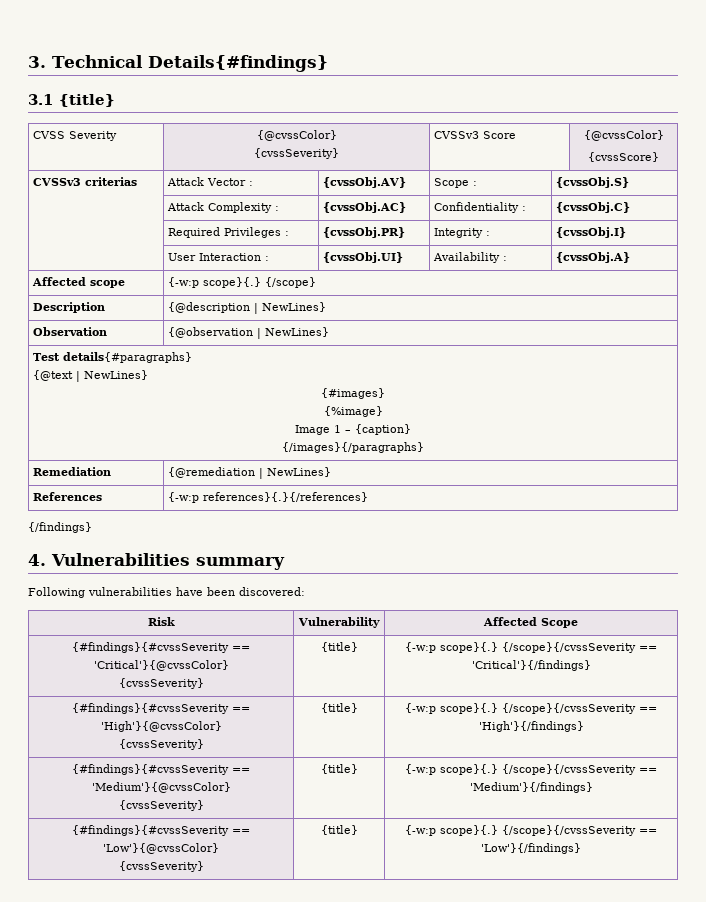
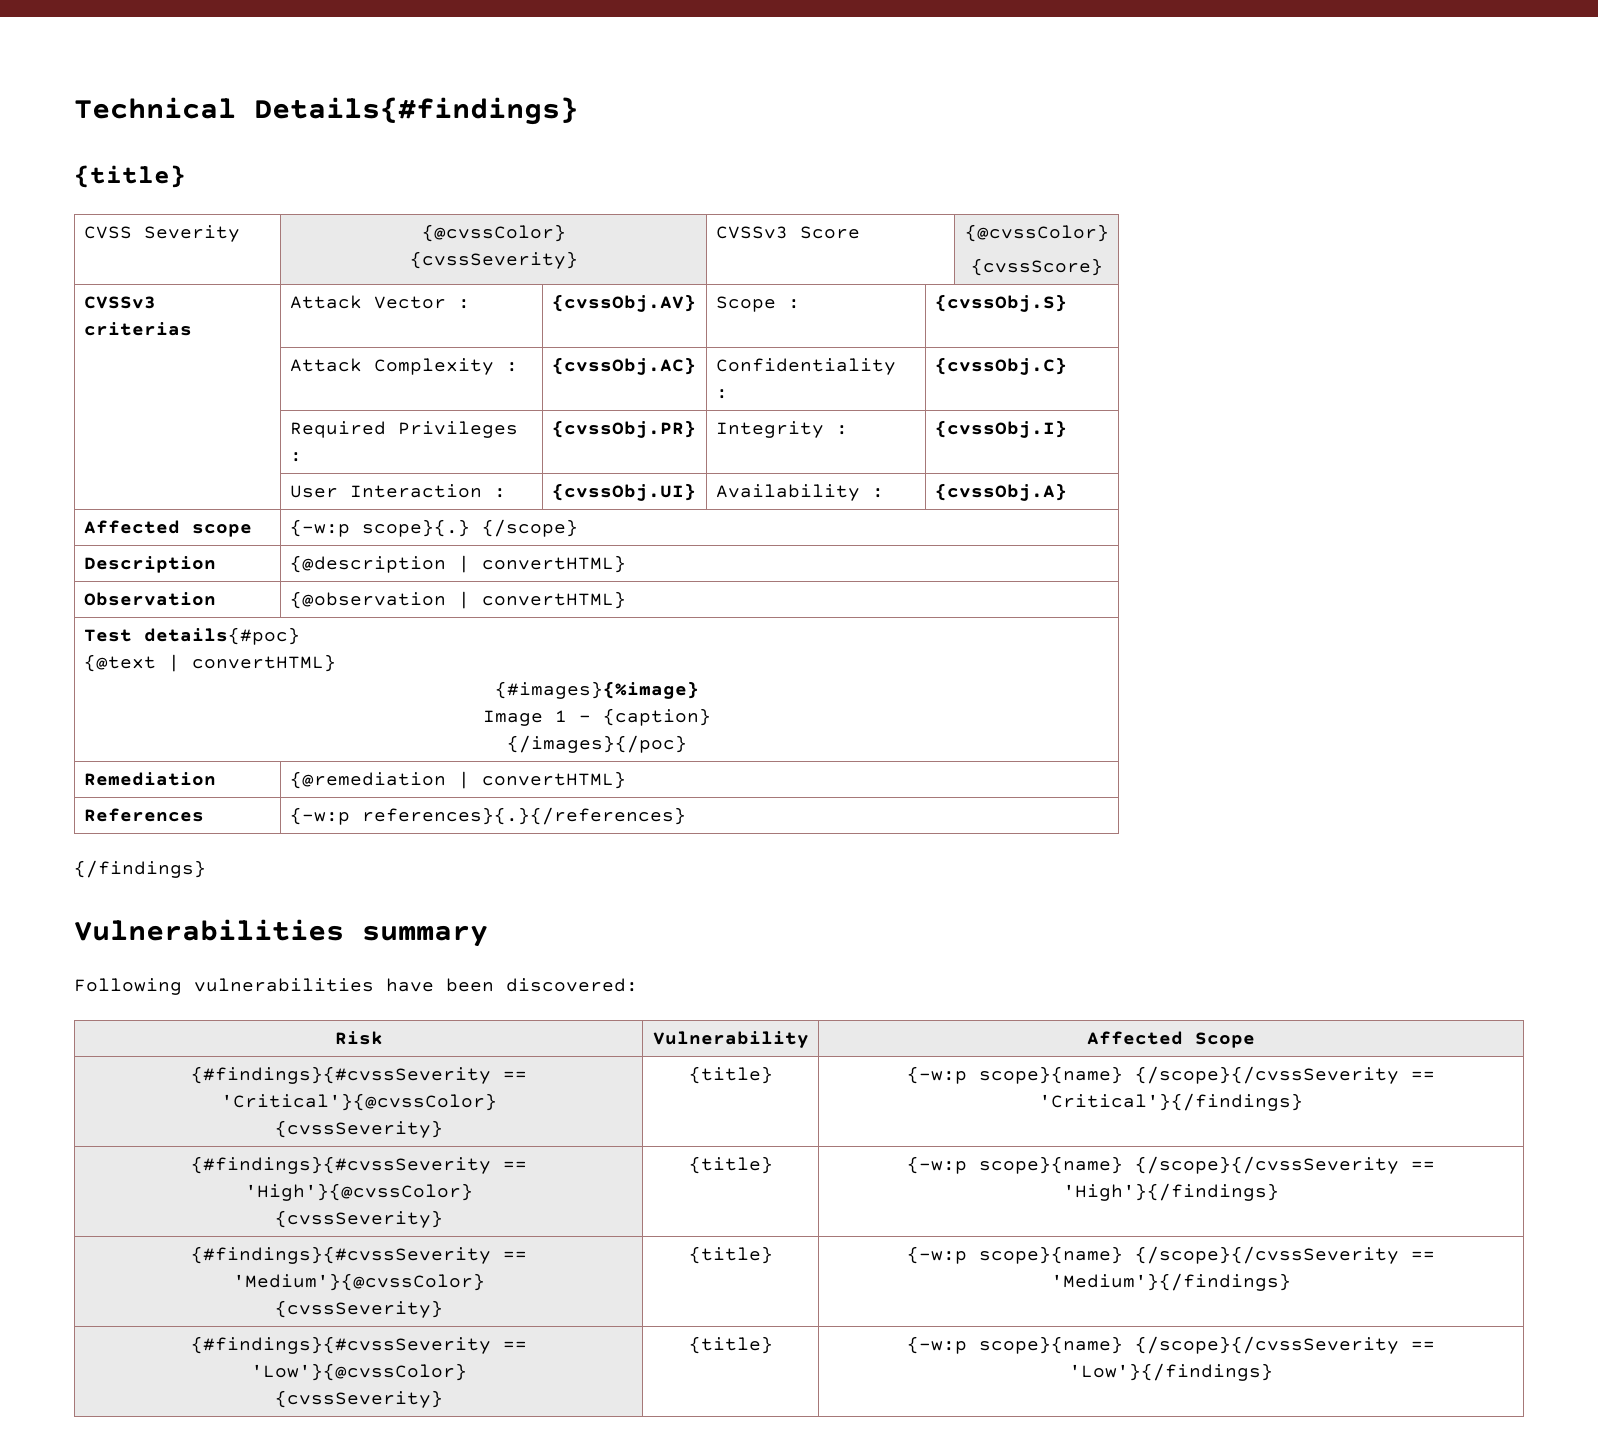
- 3. Technical Details{#findings}
- 3.1 {title}
+ Technical Details{#findings}
+ {title}
- Description | {@description | NewLines}
+ Description | {@description | convertHTML}
- Observation | {@observation | NewLines}
+ Observation | {@observation | convertHTML}
- Test details{#paragraphs}
- {@text | NewLines}
- {#images}
- {%image}
+ Test details{#poc}
+ {@text | convertHTML}
+ {#images}{%image}
  Image 1 – {caption}
- {/images}{/paragraphs}
+ {/images}{/poc}
- Remediation | {@remediation | NewLines}
+ Remediation | {@remediation | convertHTML}
- 4. Vulnerabilities summary
+ Vulnerabilities summary
  {#findings}{#cvssSeverity == 'Critical'}{@cvssColor}
- {cvssSeverity} | {title} | {-w:p scope}{.} {/scope}{/cvssSeverity == 'Critical'}{/findings}
+ {cvssSeverity} | {title} | {-w:p scope}{name} {/scope}{/cvssSeverity == 'Critical'}{/findings}
  {#findings}{#cvssSeverity == 'High'}{@cvssColor}
- {cvssSeverity} | {title} | {-w:p scope}{.} {/scope}{/cvssSeverity == 'High'}{/findings}
+ {cvssSeverity} | {title} | {-w:p scope}{name} {/scope}{/cvssSeverity == 'High'}{/findings}
  {#findings}{#cvssSeverity == 'Medium'}{@cvssColor}
- {cvssSeverity} | {title} | {-w:p scope}{.} {/scope}{/cvssSeverity == 'Medium'}{/findings}
+ {cvssSeverity} | {title} | {-w:p scope}{name} {/scope}{/cvssSeverity == 'Medium'}{/findings}
  {#findings}{#cvssSeverity == 'Low'}{@cvssColor}
- {cvssSeverity} | {title} | {-w:p scope}{.} {/scope}{/cvssSeverity == 'Low'}{/findings}
+ {cvssSeverity} | {title} | {-w:p scope}{name} {/scope}{/cvssSeverity == 'Low'}{/findings}

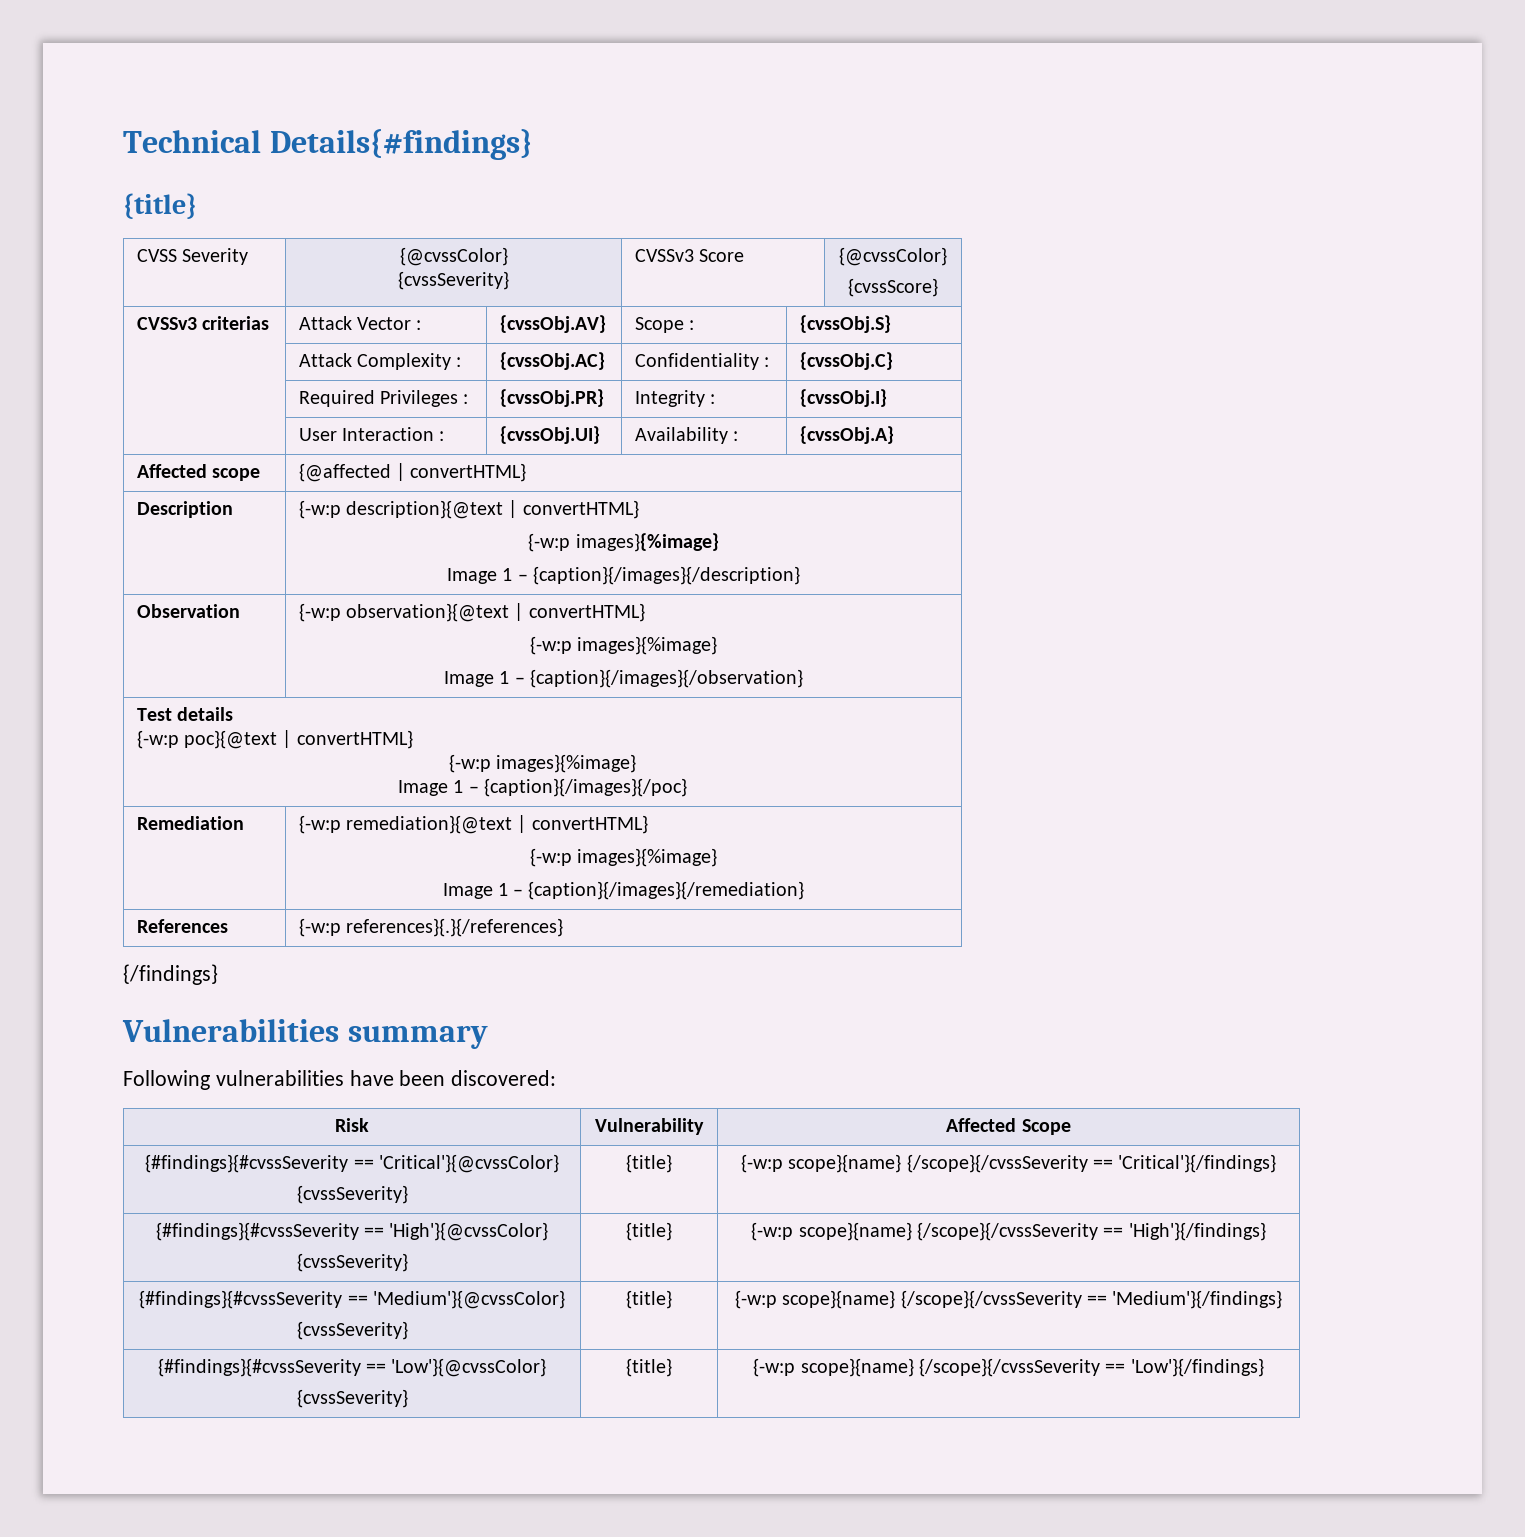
- Affected scope | {-w:p scope}{.} {/scope}
- Description | {@description | convertHTML}
- Observation | {@observation | convertHTML}
- Test details{#poc}
- {@text | convertHTML}
- {#images}{%image}
- Image 1 – {caption}
- {/images}{/poc}
+ Affected scope | {@affected | convertHTML}
+ Description | {-w:p description}{@text | convertHTML}
+ {-w:p images}{%image}
+ Image 1 – {caption}{/images}{/description}
+ Observation | {-w:p observation}{@text | convertHTML}
+ {-w:p images}{%image}
+ Image 1 – {caption}{/images}{/observation}
+ Test details
+ {-w:p poc}{@text | convertHTML}
+ {-w:p images}{%image}
+ Image 1 – {caption}{/images}{/poc}
- Remediation | {@remediation | convertHTML}
+ Remediation | {-w:p remediation}{@text | convertHTML}
+ {-w:p images}{%image}
+ Image 1 – {caption}{/images}{/remediation}

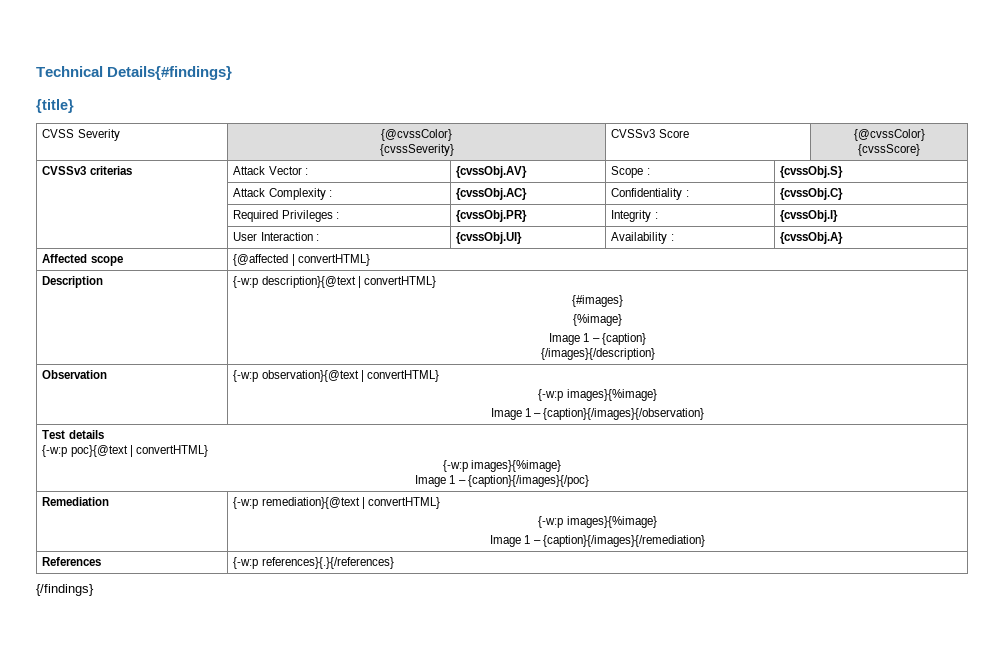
  Description | {-w:p description}{@text | convertHTML}
- {-w:p images}{%image}
- Image 1 – {caption}{/images}{/description}
+ {#images}
+ {%image}
+ Image 1 – {caption}
+ {/images}{/description}
- Vulnerabilities summary
- Following vulnerabilities have been discovered:
- Risk | Vulnerability | Affected Scope
- {#findings}{#cvssSeverity == 'Critical'}{@cvssColor}
- {cvssSeverity} | {title} | {-w:p scope}{name} {/scope}{/cvssSeverity == 'Critical'}{/findings}
- {#findings}{#cvssSeverity == 'High'}{@cvssColor}
- {cvssSeverity} | {title} | {-w:p scope}{name} {/scope}{/cvssSeverity == 'High'}{/findings}
- {#findings}{#cvssSeverity == 'Medium'}{@cvssColor}
- {cvssSeverity} | {title} | {-w:p scope}{name} {/scope}{/cvssSeverity == 'Medium'}{/findings}
- {#findings}{#cvssSeverity == 'Low'}{@cvssColor}
- {cvssSeverity} | {title} | {-w:p scope}{name} {/scope}{/cvssSeverity == 'Low'}{/findings}

